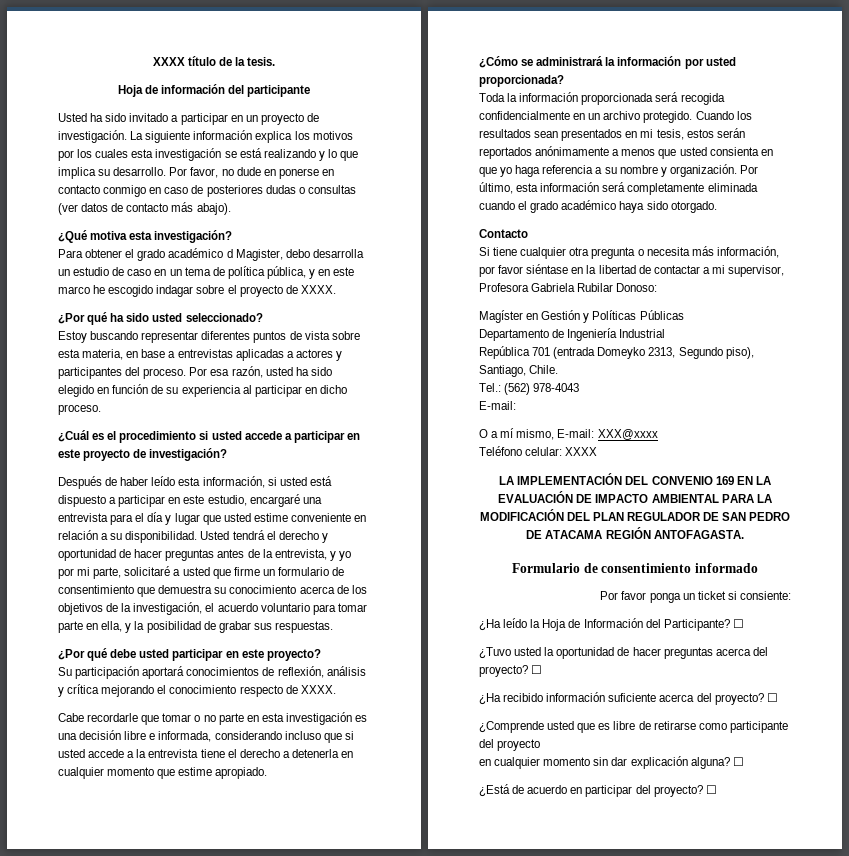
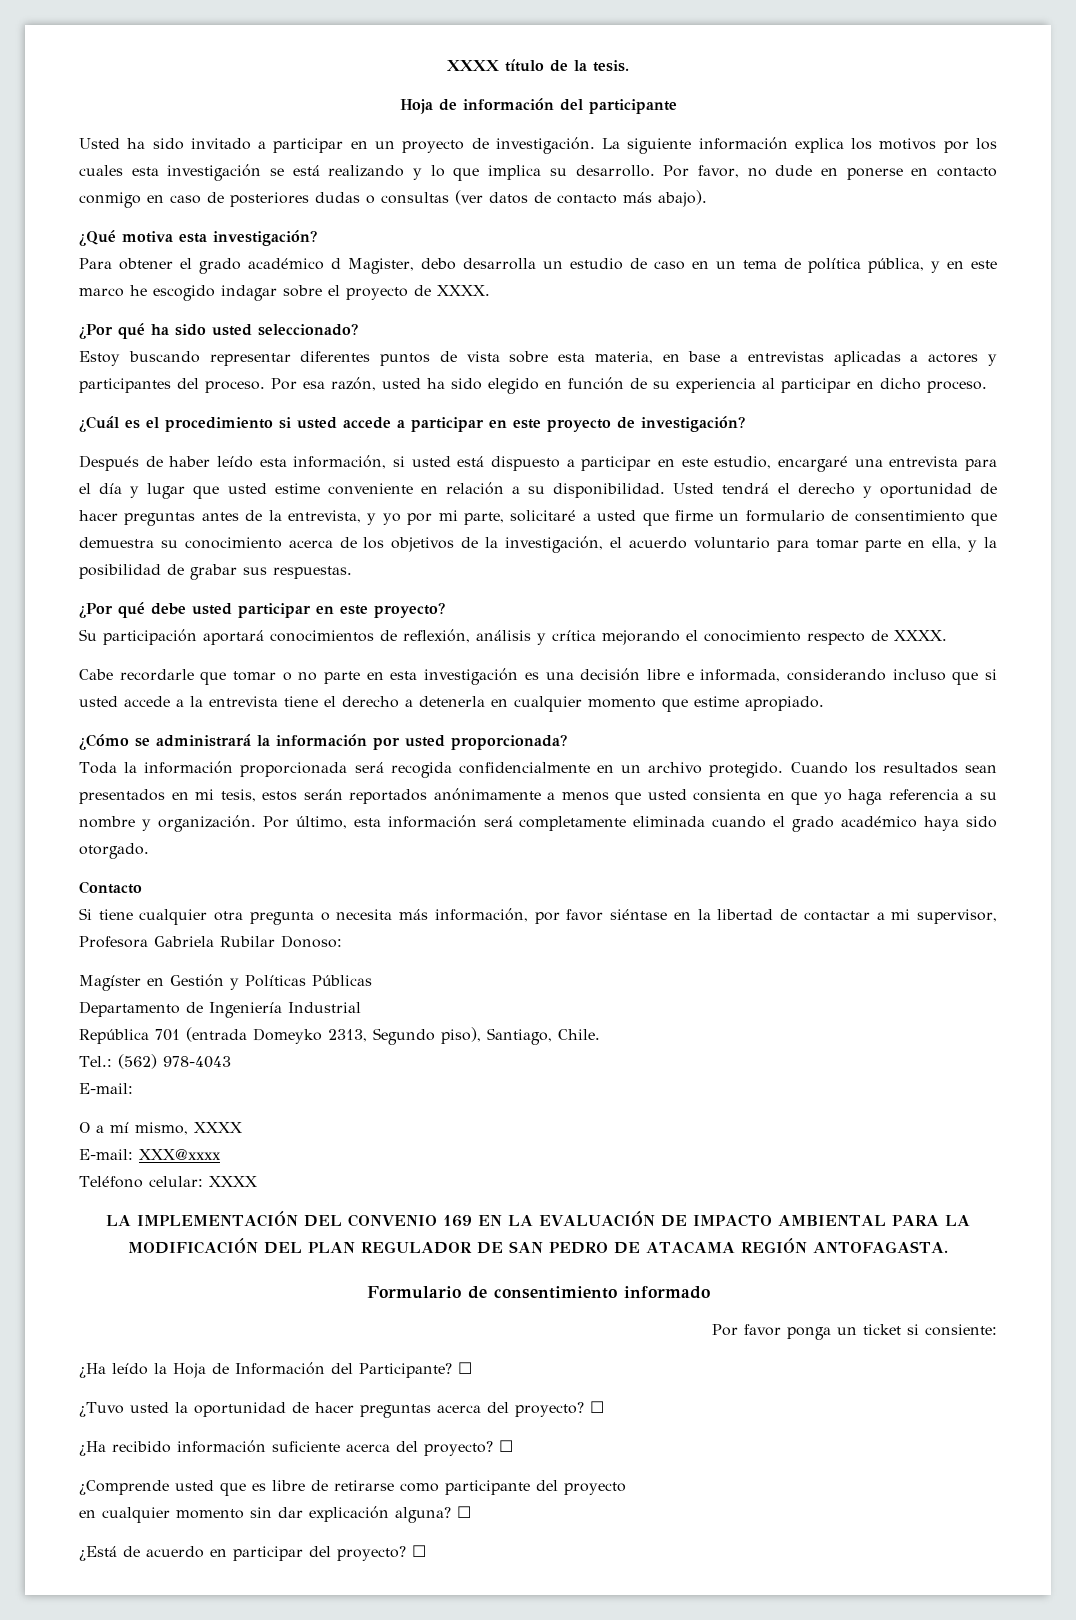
- O a mí mismo, E-mail: XXX@xxxx
+ O a mí mismo, XXXX
+ E-mail: XXX@xxxx

